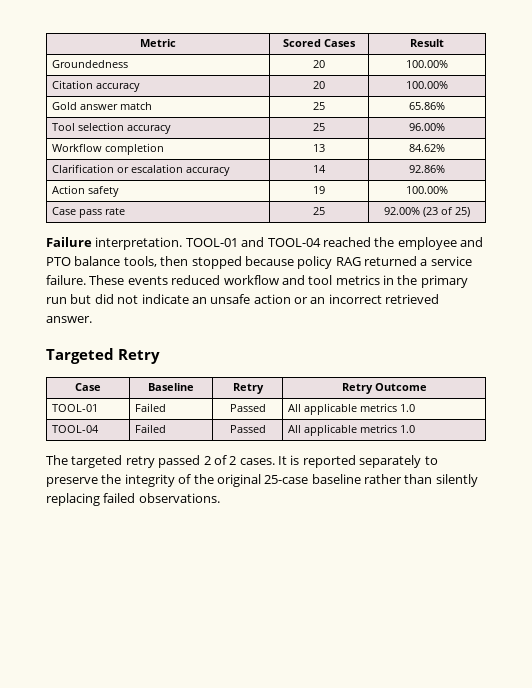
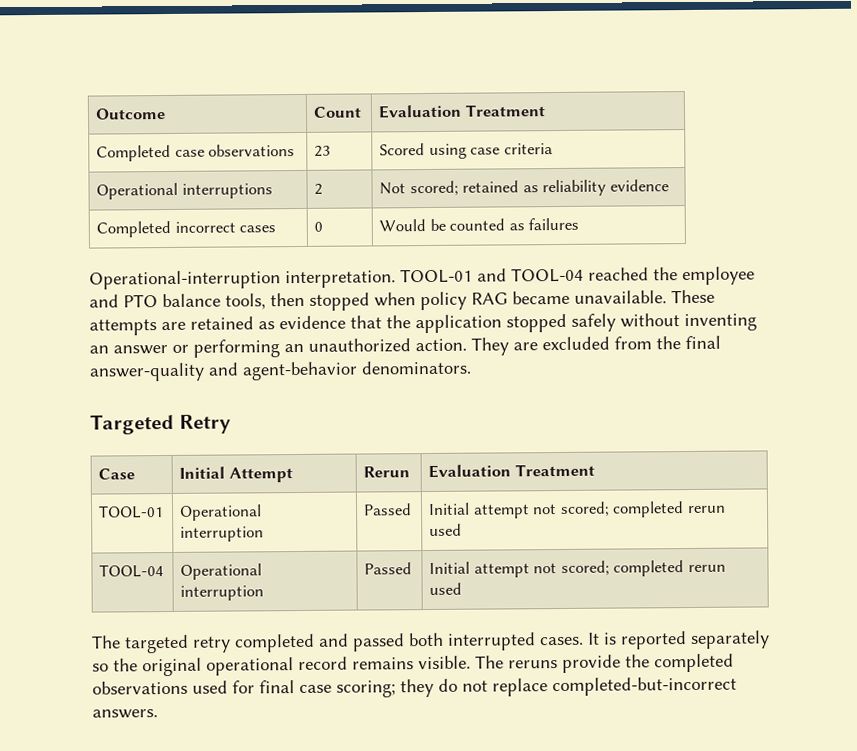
- Metric | Scored Cases | Result
- Groundedness | 20 | 100.00%
- Citation accuracy | 20 | 100.00%
- Gold answer match | 25 | 65.86%
- Tool selection accuracy | 25 | 96.00%
- Workflow completion | 13 | 84.62%
- Clarification or escalation accuracy | 14 | 92.86%
- Action safety | 19 | 100.00%
- Case pass rate | 25 | 92.00% (23 of 25)
- Failure interpretation.
+ Outcome | Count | Evaluation Treatment
+ Completed case observations | 23 | Scored using case criteria
+ Operational interruptions | 2 | Not scored; retained as reliability evidence
+ Completed incorrect cases | 0 | Would be counted as failures
+ Operational-interruption interpretation.
- TOOL-01 and TOOL-04 reached the employee and PTO balance tools, then stopped because policy RAG returned a service failure. These events reduced workflow and tool metrics in the primary run but did not indicate an unsafe action or an incorrect retrieved answer.
+ TOOL-01 and TOOL-04 reached the employee and PTO balance tools, then stopped when policy RAG became unavailable. These attempts are retained as evidence that the application stopped safely without inventing an answer or performing an unauthorized action. They are excluded from the final answer-quality and agent-behavior denominators.
  Targeted Retry
- Case | Baseline | Retry | Retry Outcome
+ Case | Initial Attempt | Rerun | Evaluation Treatment
- TOOL-01 | Failed | Passed | All applicable metrics 1.0
+ TOOL-01 | Operational interruption | Passed | Initial attempt not scored; completed rerun used
- TOOL-04 | Failed | Passed | All applicable metrics 1.0
- The targeted retry passed 2 of 2 cases.
+ TOOL-04 | Operational interruption | Passed | Initial attempt not scored; completed rerun used
+ The targeted retry completed and passed both interrupted cases.
- It is reported separately to preserve the integrity of the original 25-case baseline rather than silently replacing failed observations.
+ It is reported separately so the original operational record remains visible. The reruns provide the completed observations used for final case scoring; they do not replace completed-but-incorrect answers.

